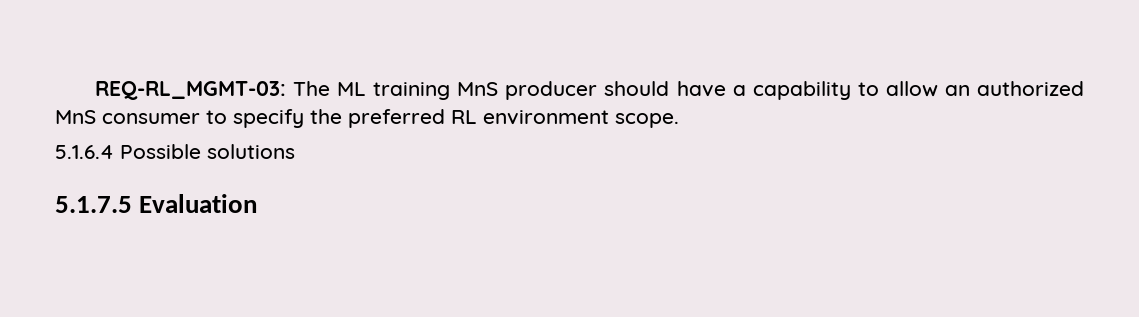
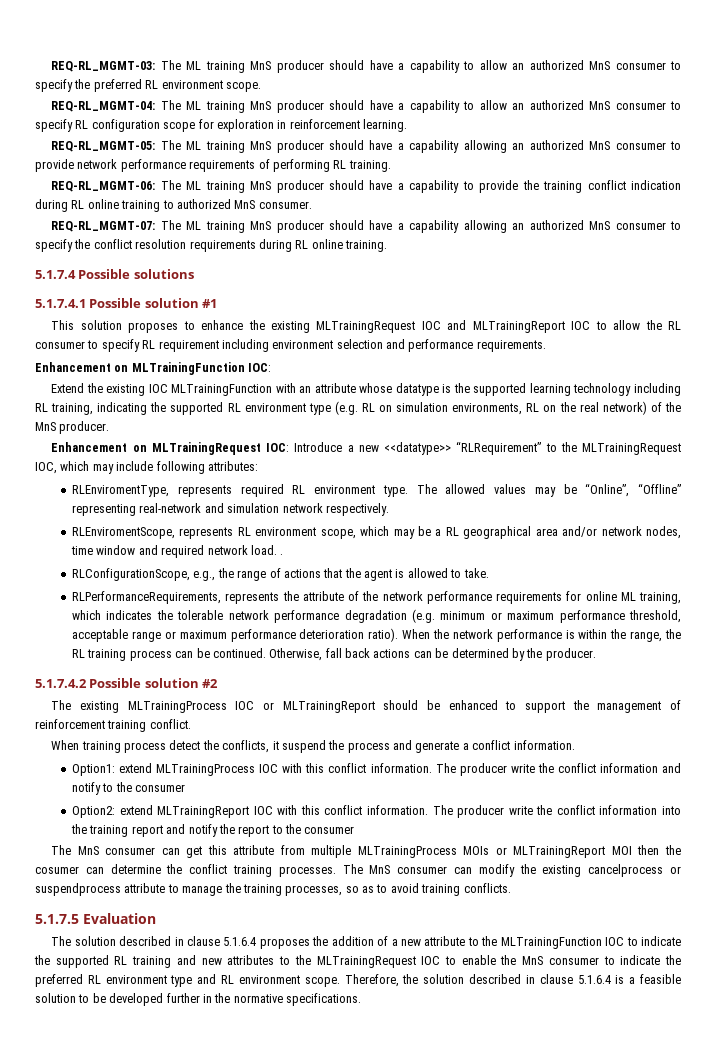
- 5.1.6.4 Possible solutions
+ REQ-RL_MGMT-04: The ML training MnS producer should have a capability to allow an authorized MnS consumer to specify RL configuration scope for exploration in reinforcement learning.
+ REQ-RL_MGMT-05: The ML training MnS producer should have a capability allowing an authorized MnS consumer to provide network performance requirements of performing RL training.
+ REQ-RL_MGMT-06: The ML training MnS producer should have a capability to provide the training conflict indication during RL online training to authorized MnS consumer.
+ REQ-RL_MGMT-07: The ML training MnS producer should have a capability allowing an authorized MnS consumer to specify the conflict resolution requirements during RL online training.
+ 5.1.7.4 Possible solutions
+ 5.1.7.4.1 Possible solution #1
+ This solution proposes to enhance the existing MLTrainingRequest IOC and MLTrainingReport IOC to allow the RL consumer to specify RL requirement including environment selection and performance requirements.
+ Enhancement on MLTrainingFunction IOC:
+ Extend the existing IOC MLTrainingFunction with an attribute whose datatype is the supported learning technology including RL training, indicating the supported RL environment type (e.g. RL on simulation environments, RL on the real network) of the MnS producer.
+ Enhancement on MLTrainingRequest IOC: Introduce a new <<datatype>> “RLRequirement” to the MLTrainingRequest IOC, which may include following attributes:
+ RLEnviromentType, represents required RL environment type. The allowed values may be “Online”, “Offline” representing real-network and simulation network respectively.
+ RLEnviromentScope, represents RL environment scope, which may be a RL geographical area and/or network nodes, time window and required network load. .
+ RLConfigurationScope, e.g., the range of actions that the agent is allowed to take.
+ RLPerformanceRequirements, represents the attribute of the network performance requirements for online ML training, which indicates the tolerable network performance degradation (e.g. minimum or maximum performance threshold, acceptable range or maximum performance deterioration ratio). When the network performance is within the range, the RL training process can be continued. Otherwise, fall back actions can be determined by the producer.
+ 5.1.7.4.2 Possible solution #2
+ The existing MLTrainingProcess IOC or MLTrainingReport should be enhanced to support the management of reinforcement training conflict.
+ When training process detect the conflicts, it suspend the process and generate a conflict information.
+ Option1: extend MLTrainingProcess IOC with this conflict information. The producer write the conflict information and notify to the consumer
+ Option2: extend MLTrainingReport IOC with this conflict information. The producer write the conflict information into the training report and notify the report to the consumer
+ The MnS consumer can get this attribute from multiple MLTrainingProcess MOIs or MLTrainingReport MOI then the cosumer can determine the conflict training processes. The MnS consumer can modify the existing cancelprocess or suspendprocess attribute to manage the training processes, so as to avoid training conflicts.
  5.1.7.5 Evaluation
+ The solution described in clause 5.1.6.4 proposes the addition of a new attribute to the MLTrainingFunction IOC to indicate the supported RL training and new attributes to the MLTrainingRequest IOC to enable the MnS consumer to indicate the preferred RL environment type and RL environment scope. Therefore, the solution described in clause 5.1.6.4 is a feasible solution to be developed further in the normative specifications.

